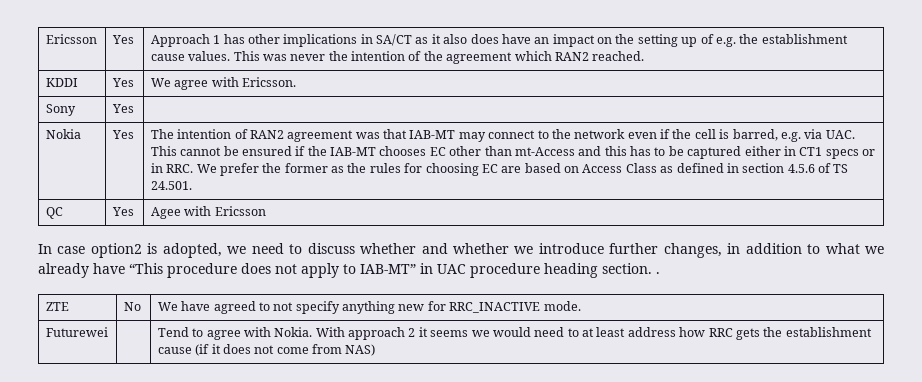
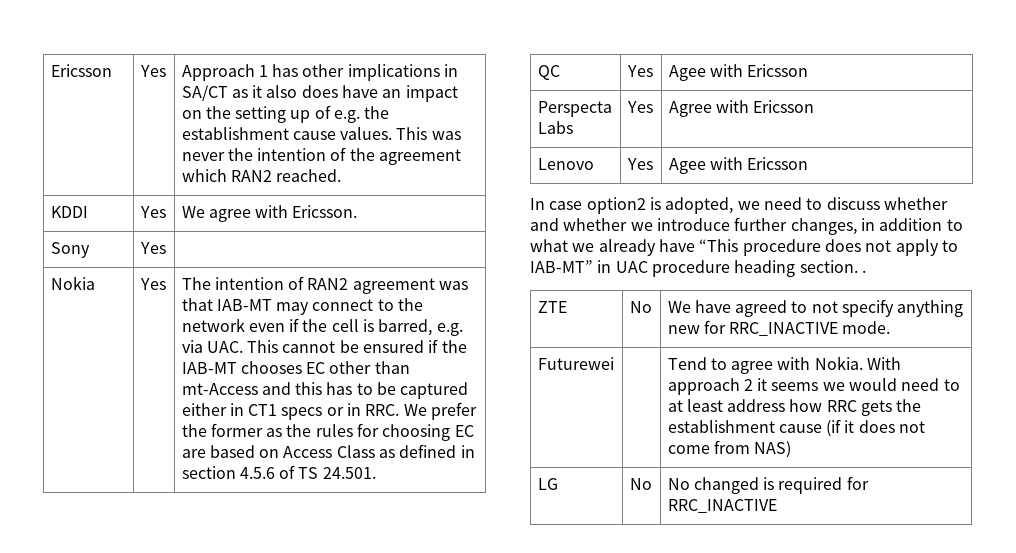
+ Perspecta Labs | Yes | Agree with Ericsson
+ Lenovo | Yes | Agee with Ericsson
+ LG | No | No changed is required for RRC_INACTIVE

